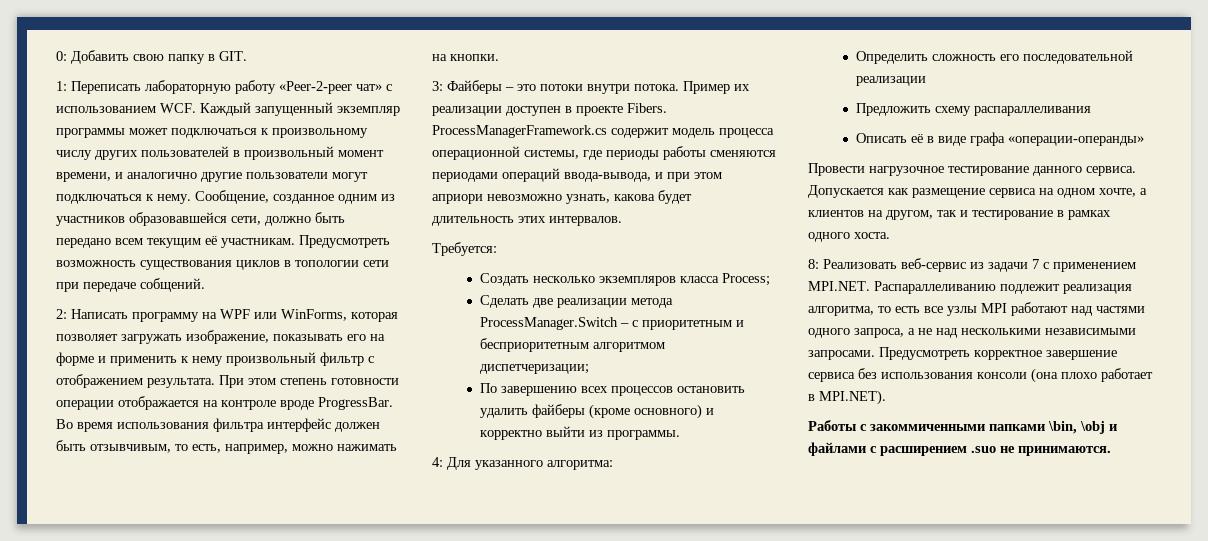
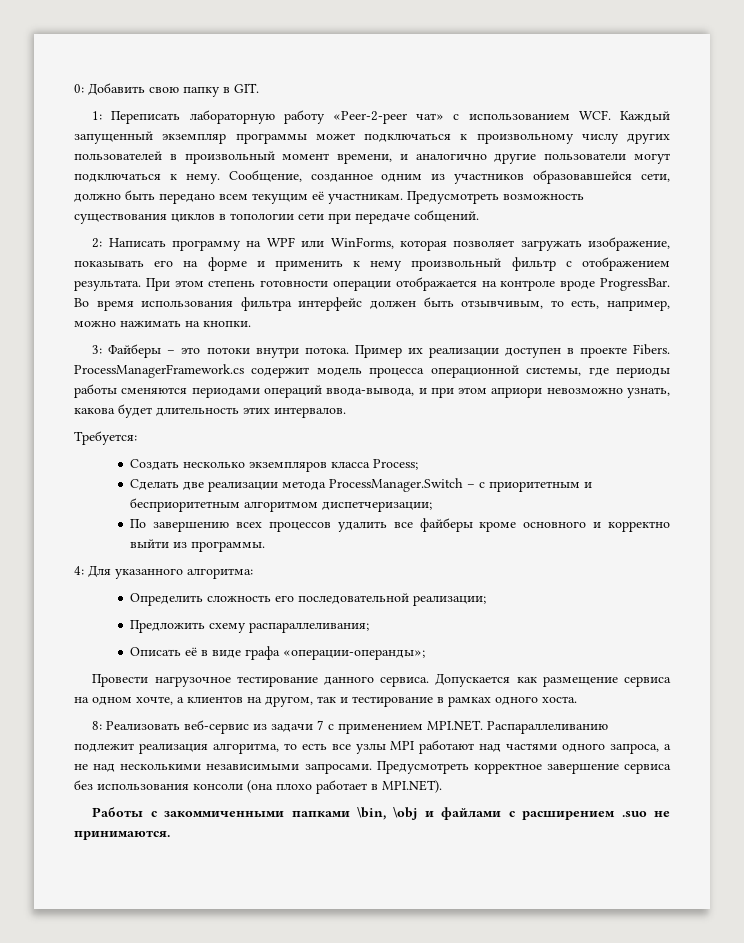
- По завершению всех процессов остановить удалить файберы (кроме основного) и корректно выйти из программы.
+ По завершению всех процессов удалить все файберы кроме основного и корректно выйти из программы.
- Определить сложность его последовательной реализации
+ Определить сложность его последовательной реализации;
- Предложить схему распараллеливания
+ Предложить схему распараллеливания;
- Описать её в виде графа «операции-операнды»
+ Описать её в виде графа «операции-операнды»;

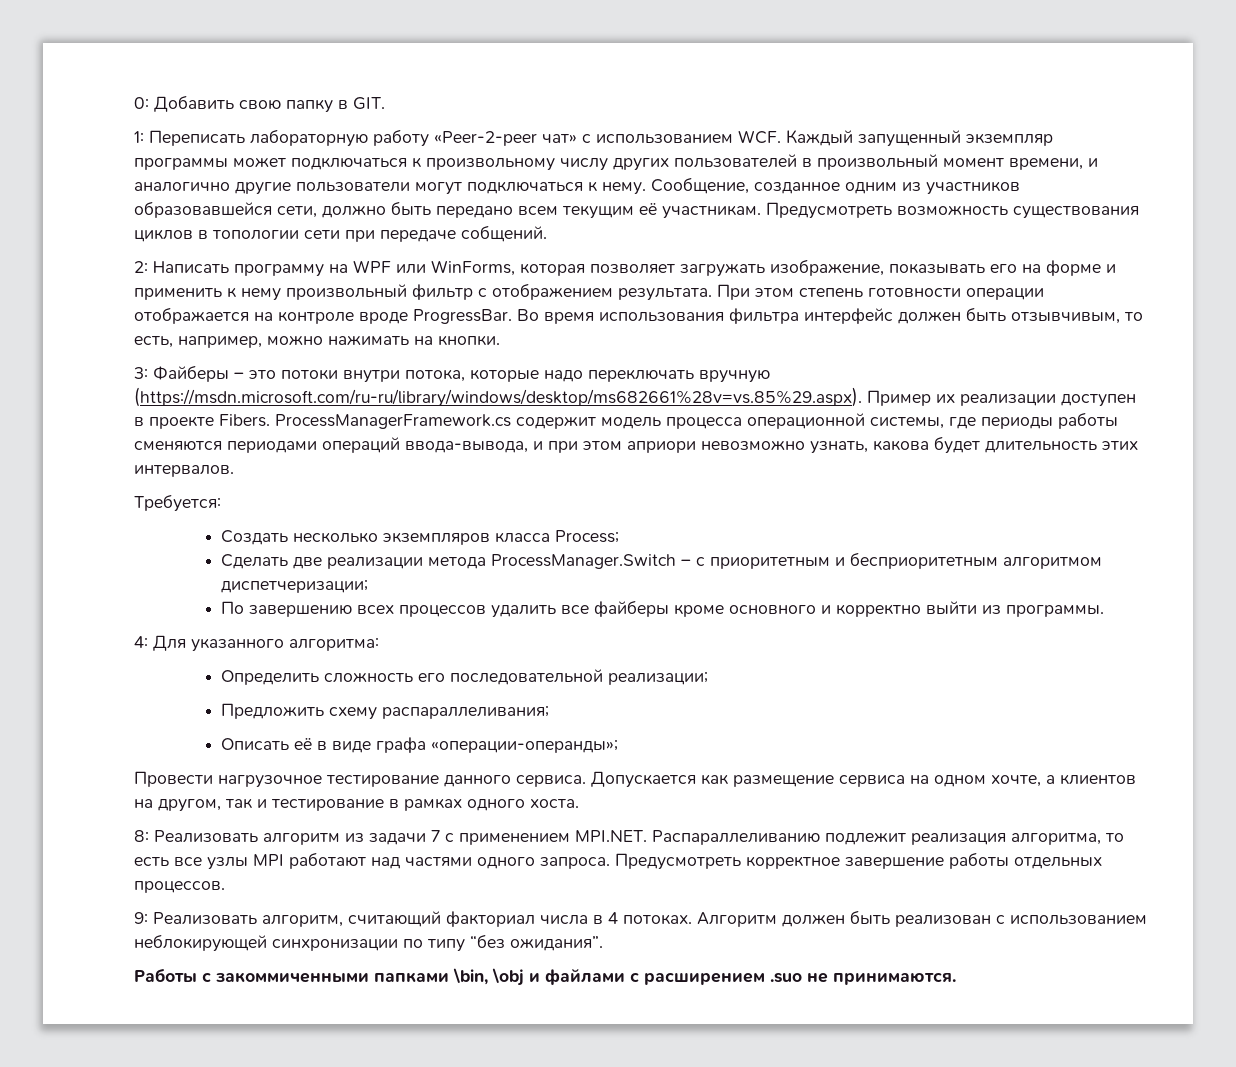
- 3: Файберы – это потоки внутри потока. Пример их реализации доступен в проекте Fibers.
+ 3: Файберы – это потоки внутри потока, которые надо переключать вручную (https://msdn.microsoft.com/ru-ru/library/windows/desktop/ms682661%28v=vs.85%29.aspx). Пример их реализации доступен в проекте Fibers.
- 8: Реализовать веб-сервис из задачи 7 с применением MPI.NET. Распараллеливанию подлежит реализация алгоритма, то есть все узлы MPI работают над частями одного запроса, а не над несколькими независимыми запросами. Предусмотреть корректное завершение сервиса без использования консоли (она плохо работает в MPI.NET).
+ 8: Реализовать алгоритм из задачи 7 с применением MPI.NET. Распараллеливанию подлежит реализация алгоритма, то есть все узлы MPI работают над частями одного запроса. Предусмотреть корректное завершение работы отдельных процессов.
+ 9: Реализовать алгоритм, считающий факториал числа в 4 потоках. Алгоритм должен быть реализован с использованием неблокирующей синхронизации по типу “без ожидания”.

